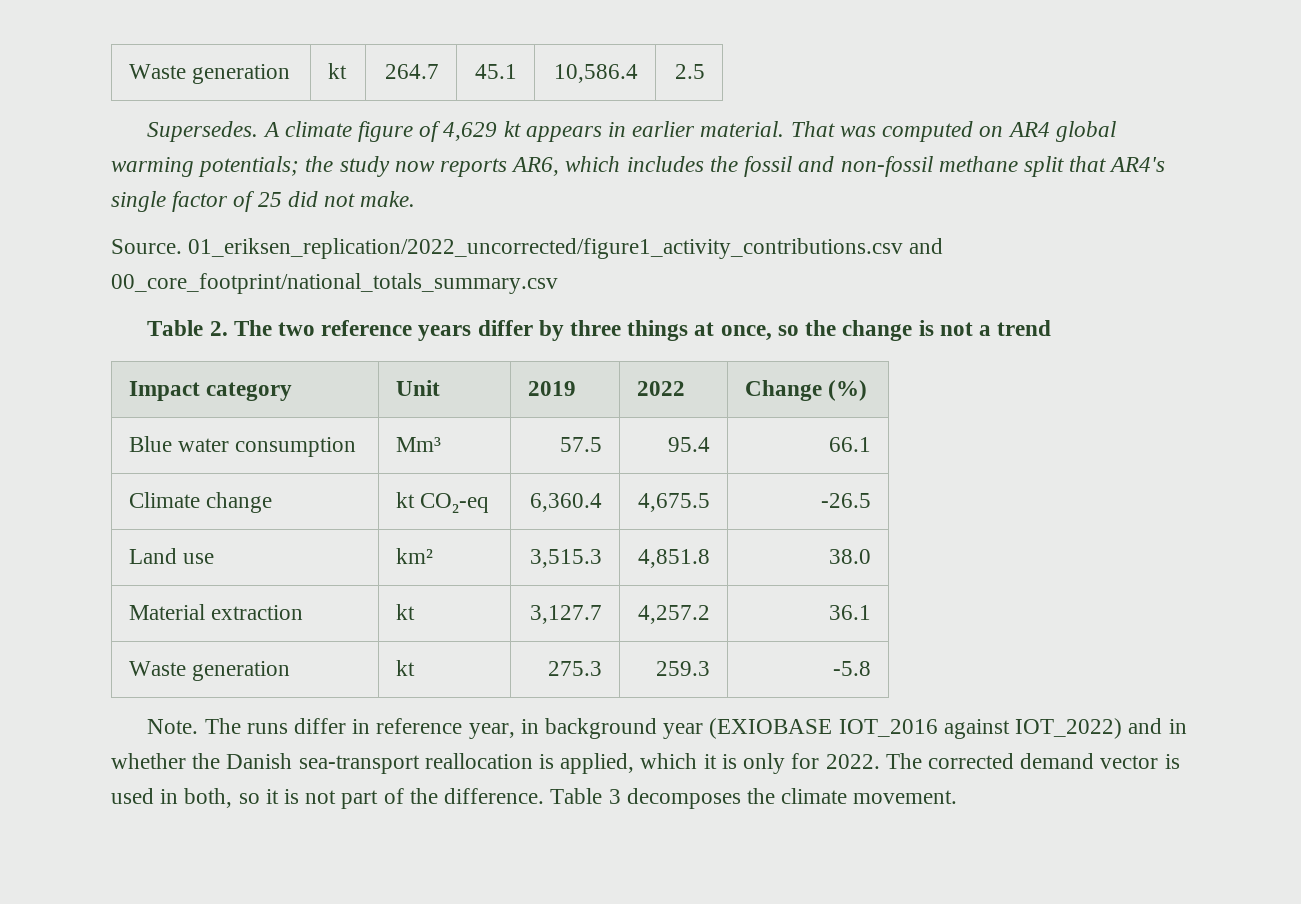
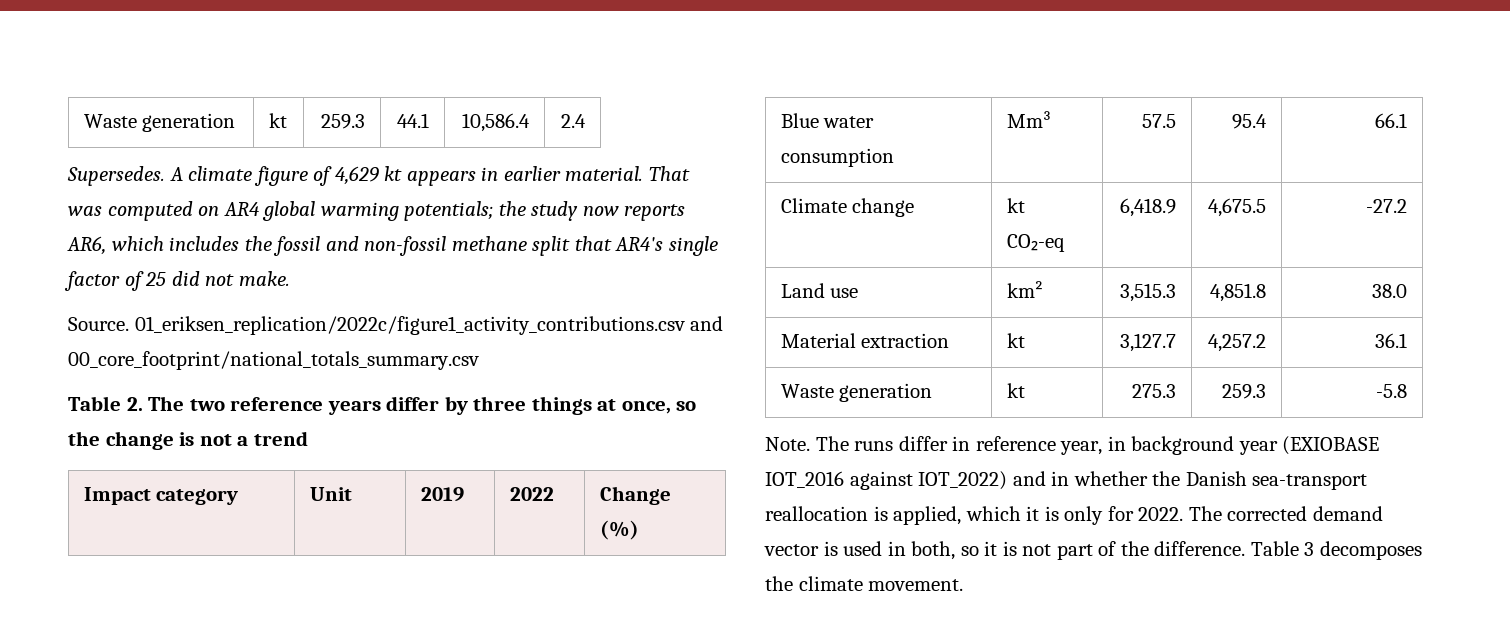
- Waste generation | kt | 264.7 | 45.1 | 10,586.4 | 2.5
+ Waste generation | kt | 259.3 | 44.1 | 10,586.4 | 2.4
- 01_eriksen_replication/2022_uncorrected/figure1_activity_contributions.csv and 00_core_footprint/national_totals_summary.csv
+ 01_eriksen_replication/2022c/figure1_activity_contributions.csv and 00_core_footprint/national_totals_summary.csv
- Climate change | kt CO₂-eq | 6,360.4 | 4,675.5 | -26.5
+ Climate change | kt CO₂-eq | 6,418.9 | 4,675.5 | -27.2

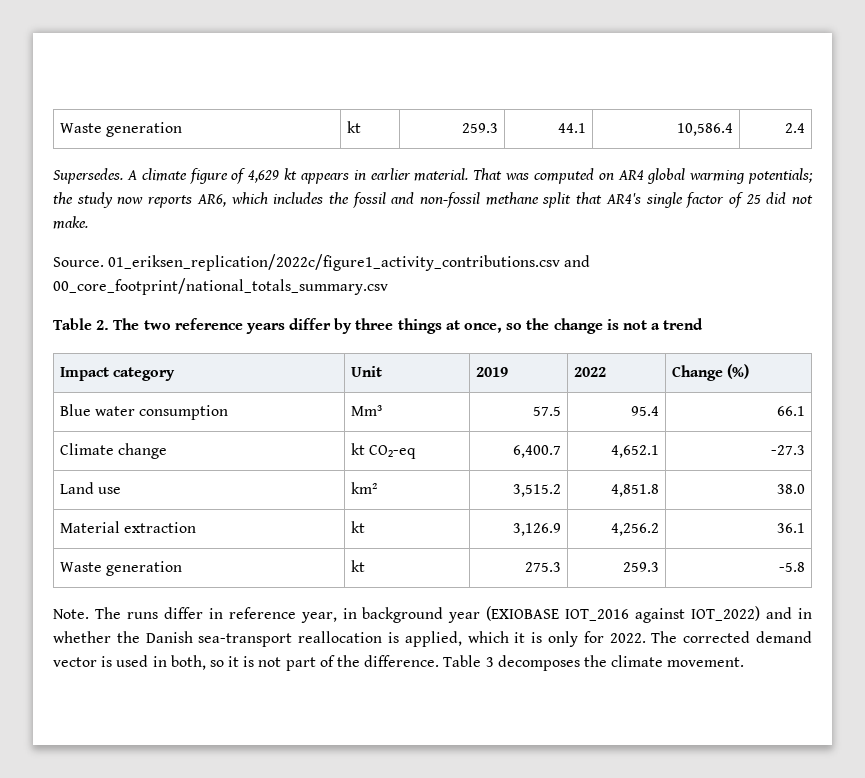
- Climate change | kt CO₂-eq | 6,418.9 | 4,675.5 | -27.2
+ Climate change | kt CO₂-eq | 6,400.7 | 4,652.1 | -27.3
- Land use | km² | 3,515.3 | 4,851.8 | 38.0
+ Land use | km² | 3,515.2 | 4,851.8 | 38.0
- Material extraction | kt | 3,127.7 | 4,257.2 | 36.1
+ Material extraction | kt | 3,126.9 | 4,256.2 | 36.1

